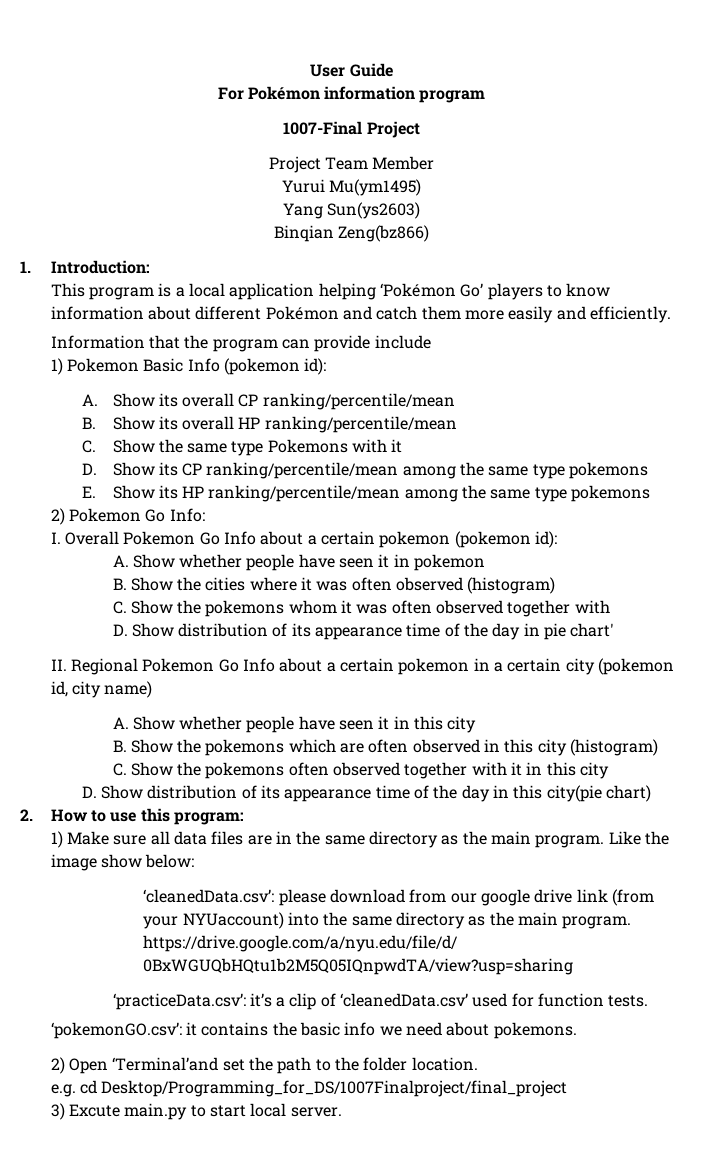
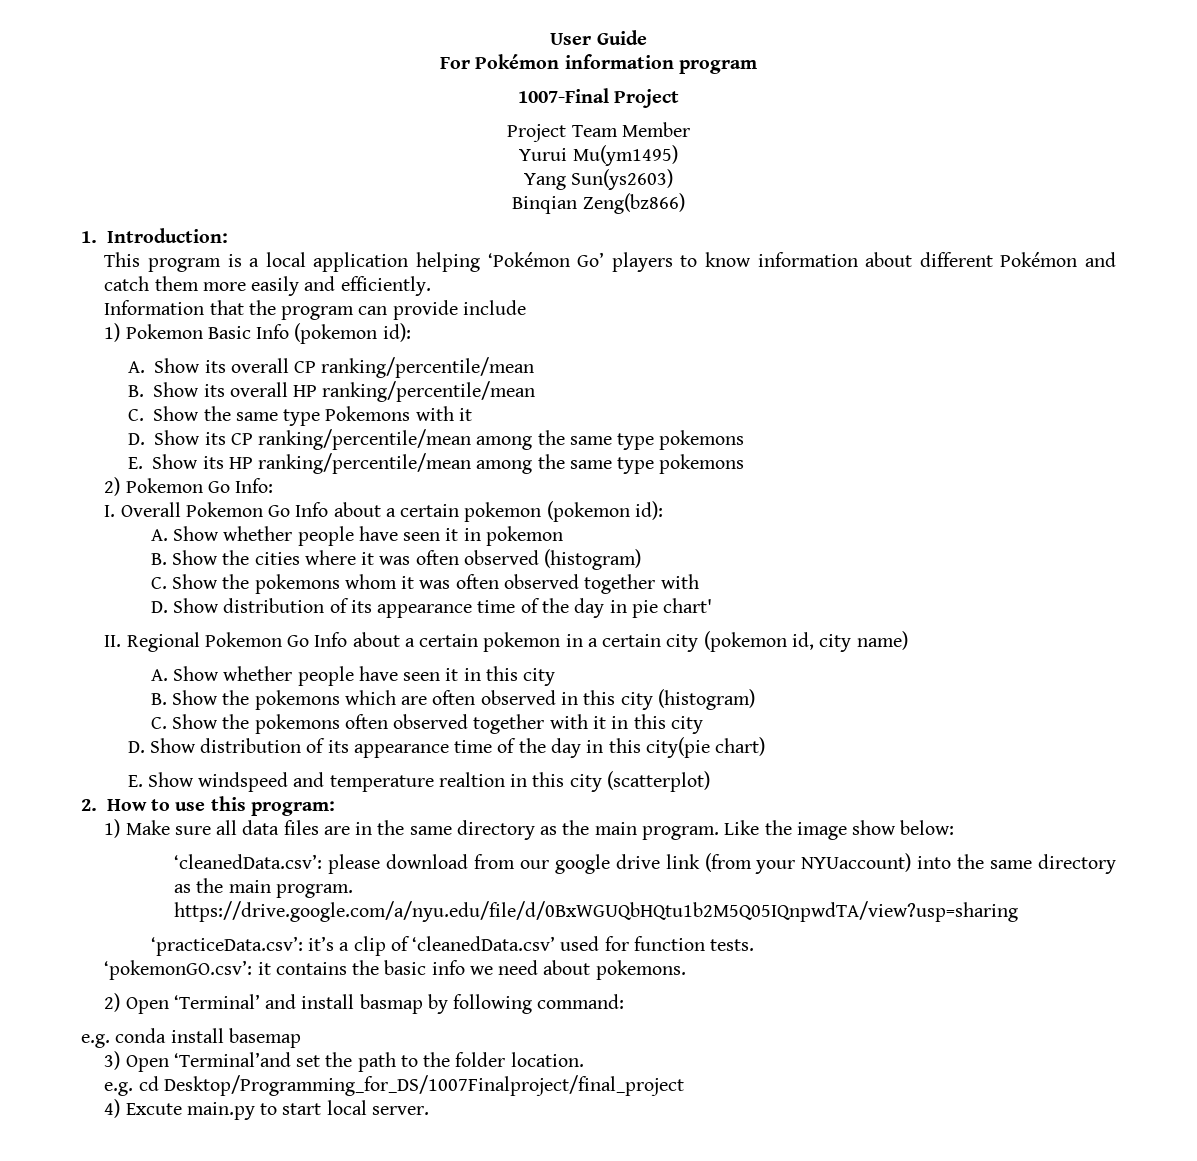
+ E. Show windspeed and temperature realtion in this city (scatterplot)
- 2) Open ‘Terminal’and set the path to the folder location.
+ 2) Open ‘Terminal’ and install basmap by following command:
+ e.g. conda install basemap
+ 3) Open ‘Terminal’and set the path to the folder location.
- 3) Excute main.py to start local server.
+ 4) Excute main.py to start local server.

